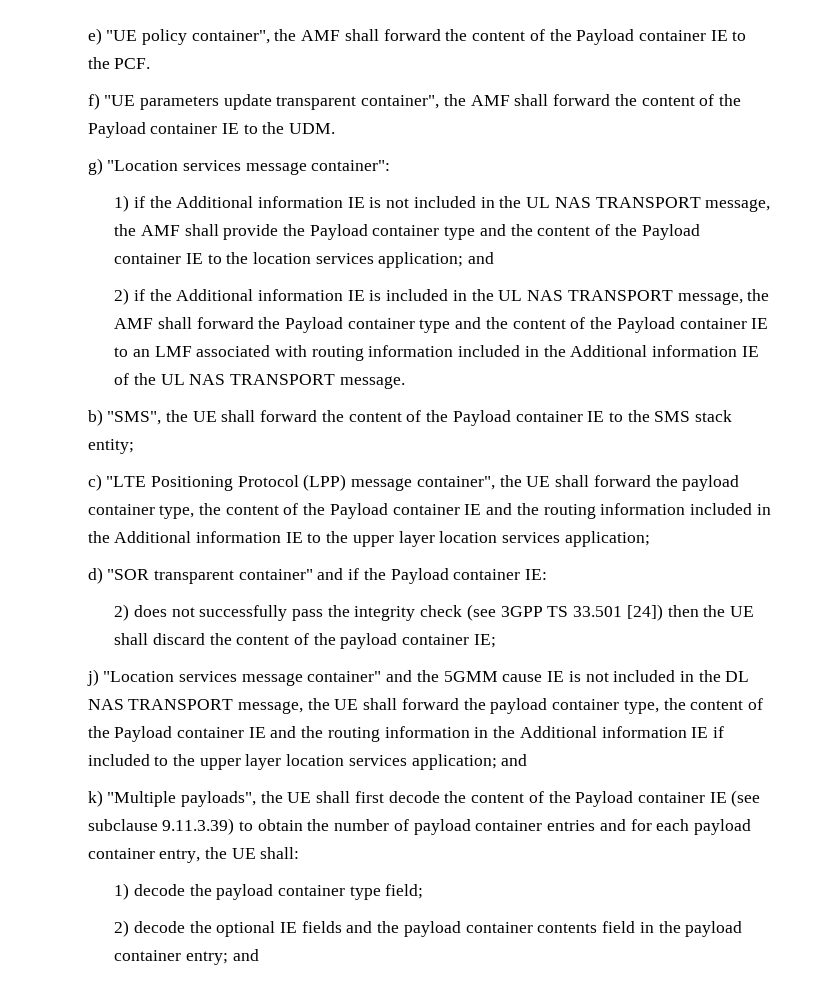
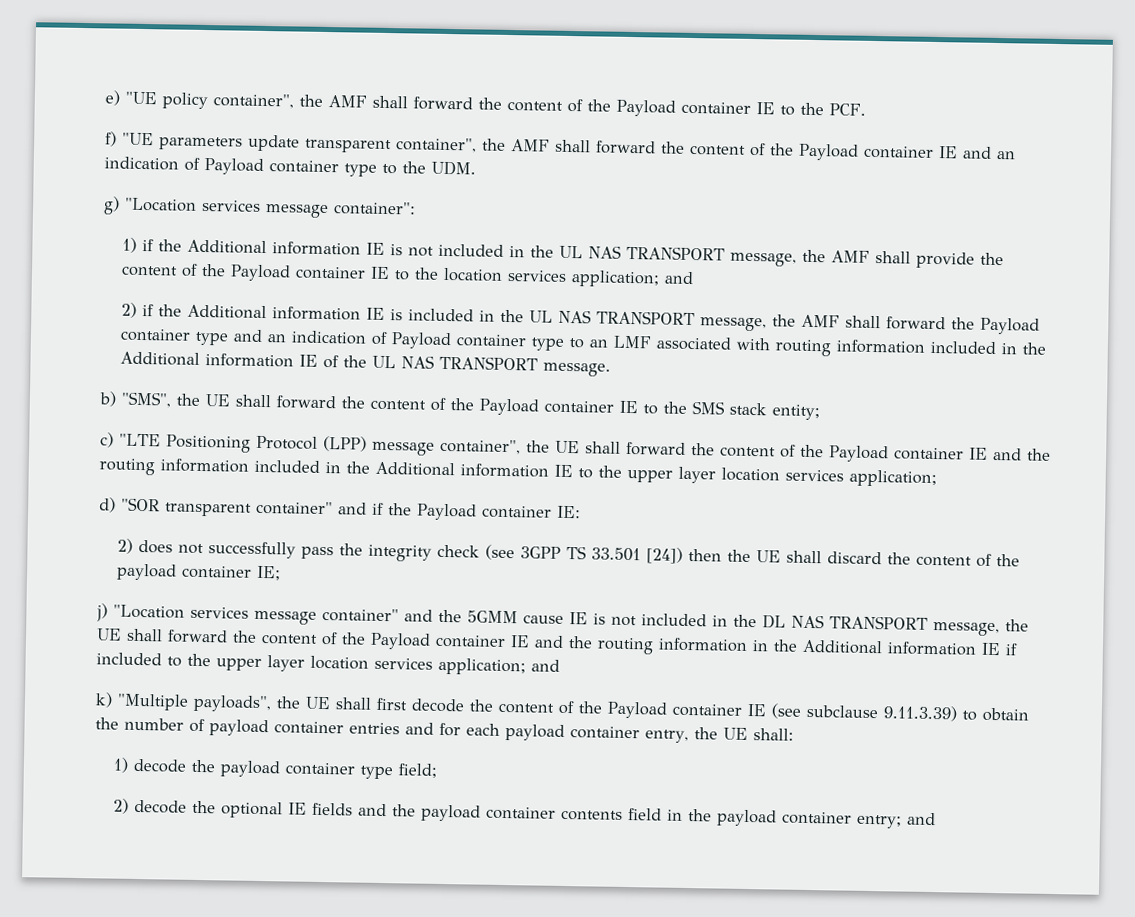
- f) "UE parameters update transparent container", the AMF shall forward the content of the Payload container IE to the UDM.
+ f) "UE parameters update transparent container", the AMF shall forward the content of the Payload container IE and an indication of Payload container type to the UDM.
- 1) if the Additional information IE is not included in the UL NAS TRANSPORT message, the AMF shall provide the Payload container type and the content of the Payload container IE to the location services application; and
+ 1) if the Additional information IE is not included in the UL NAS TRANSPORT message, the AMF shall provide the content of the Payload container IE to the location services application; and
- 2) if the Additional information IE is included in the UL NAS TRANSPORT message, the AMF shall forward the Payload container type and the content of the Payload container IE to an LMF associated with routing information included in the Additional information IE of the UL NAS TRANSPORT message.
+ 2) if the Additional information IE is included in the UL NAS TRANSPORT message, the AMF shall forward the Payload container type and an indication of Payload container type to an LMF associated with routing information included in the Additional information IE of the UL NAS TRANSPORT message.
- c) "LTE Positioning Protocol (LPP) message container", the UE shall forward the payload container type, the content of the Payload container IE and the routing information included in the Additional information IE to the upper layer location services application;
+ c) "LTE Positioning Protocol (LPP) message container", the UE shall forward the content of the Payload container IE and the routing information included in the Additional information IE to the upper layer location services application;
- j) "Location services message container" and the 5GMM cause IE is not included in the DL NAS TRANSPORT message, the UE shall forward the payload container type, the content of the Payload container IE and the routing information in the Additional information IE if included to the upper layer location services application; and
+ j) "Location services message container" and the 5GMM cause IE is not included in the DL NAS TRANSPORT message, the UE shall forward the content of the Payload container IE and the routing information in the Additional information IE if included to the upper layer location services application; and

